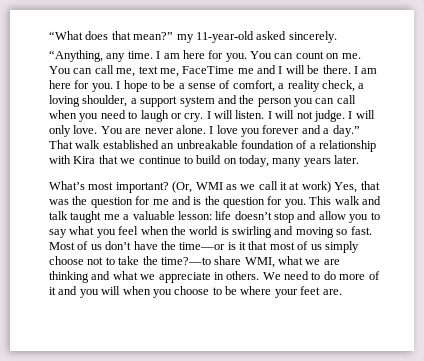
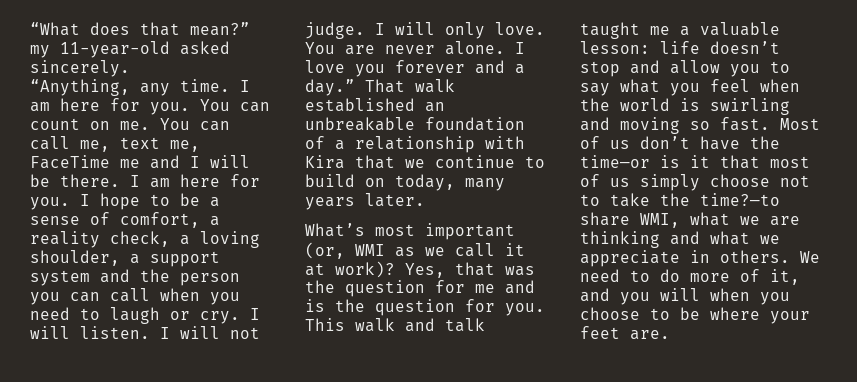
- What’s most important? (Or, WMI as we call it at work) Yes, that was the question for me and is the question for you.
+ What’s most important (or, WMI as we call it at work)? Yes, that was the question for me and is the question for you.
- We need to do more of it and you will when you choose to be where your feet are.
+ We need to do more of it, and you will when you choose to be where your feet are.

